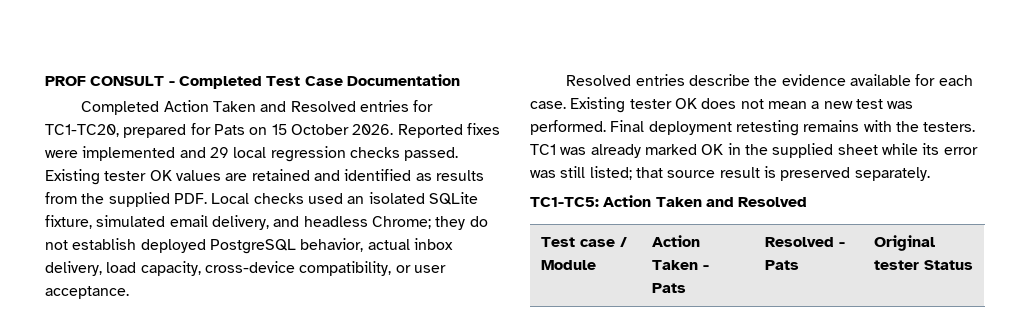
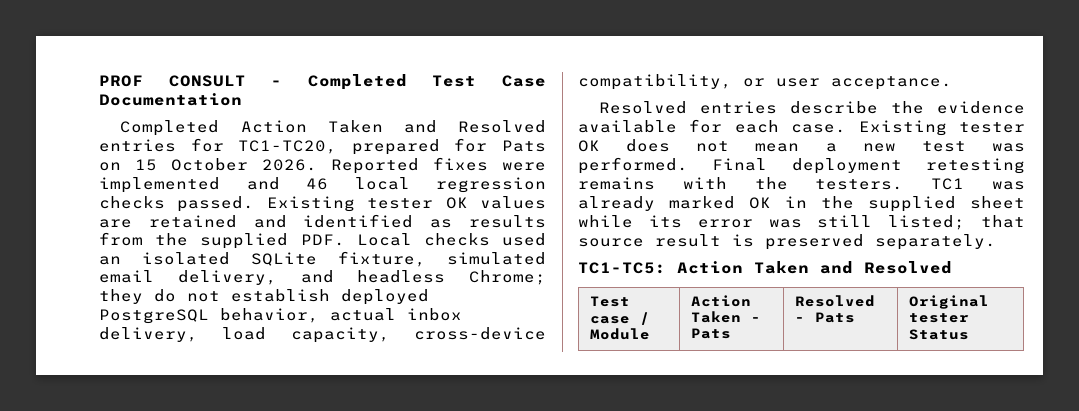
- Reported fixes were implemented and 29 local regression checks passed.
+ Reported fixes were implemented and 46 local regression checks passed.

